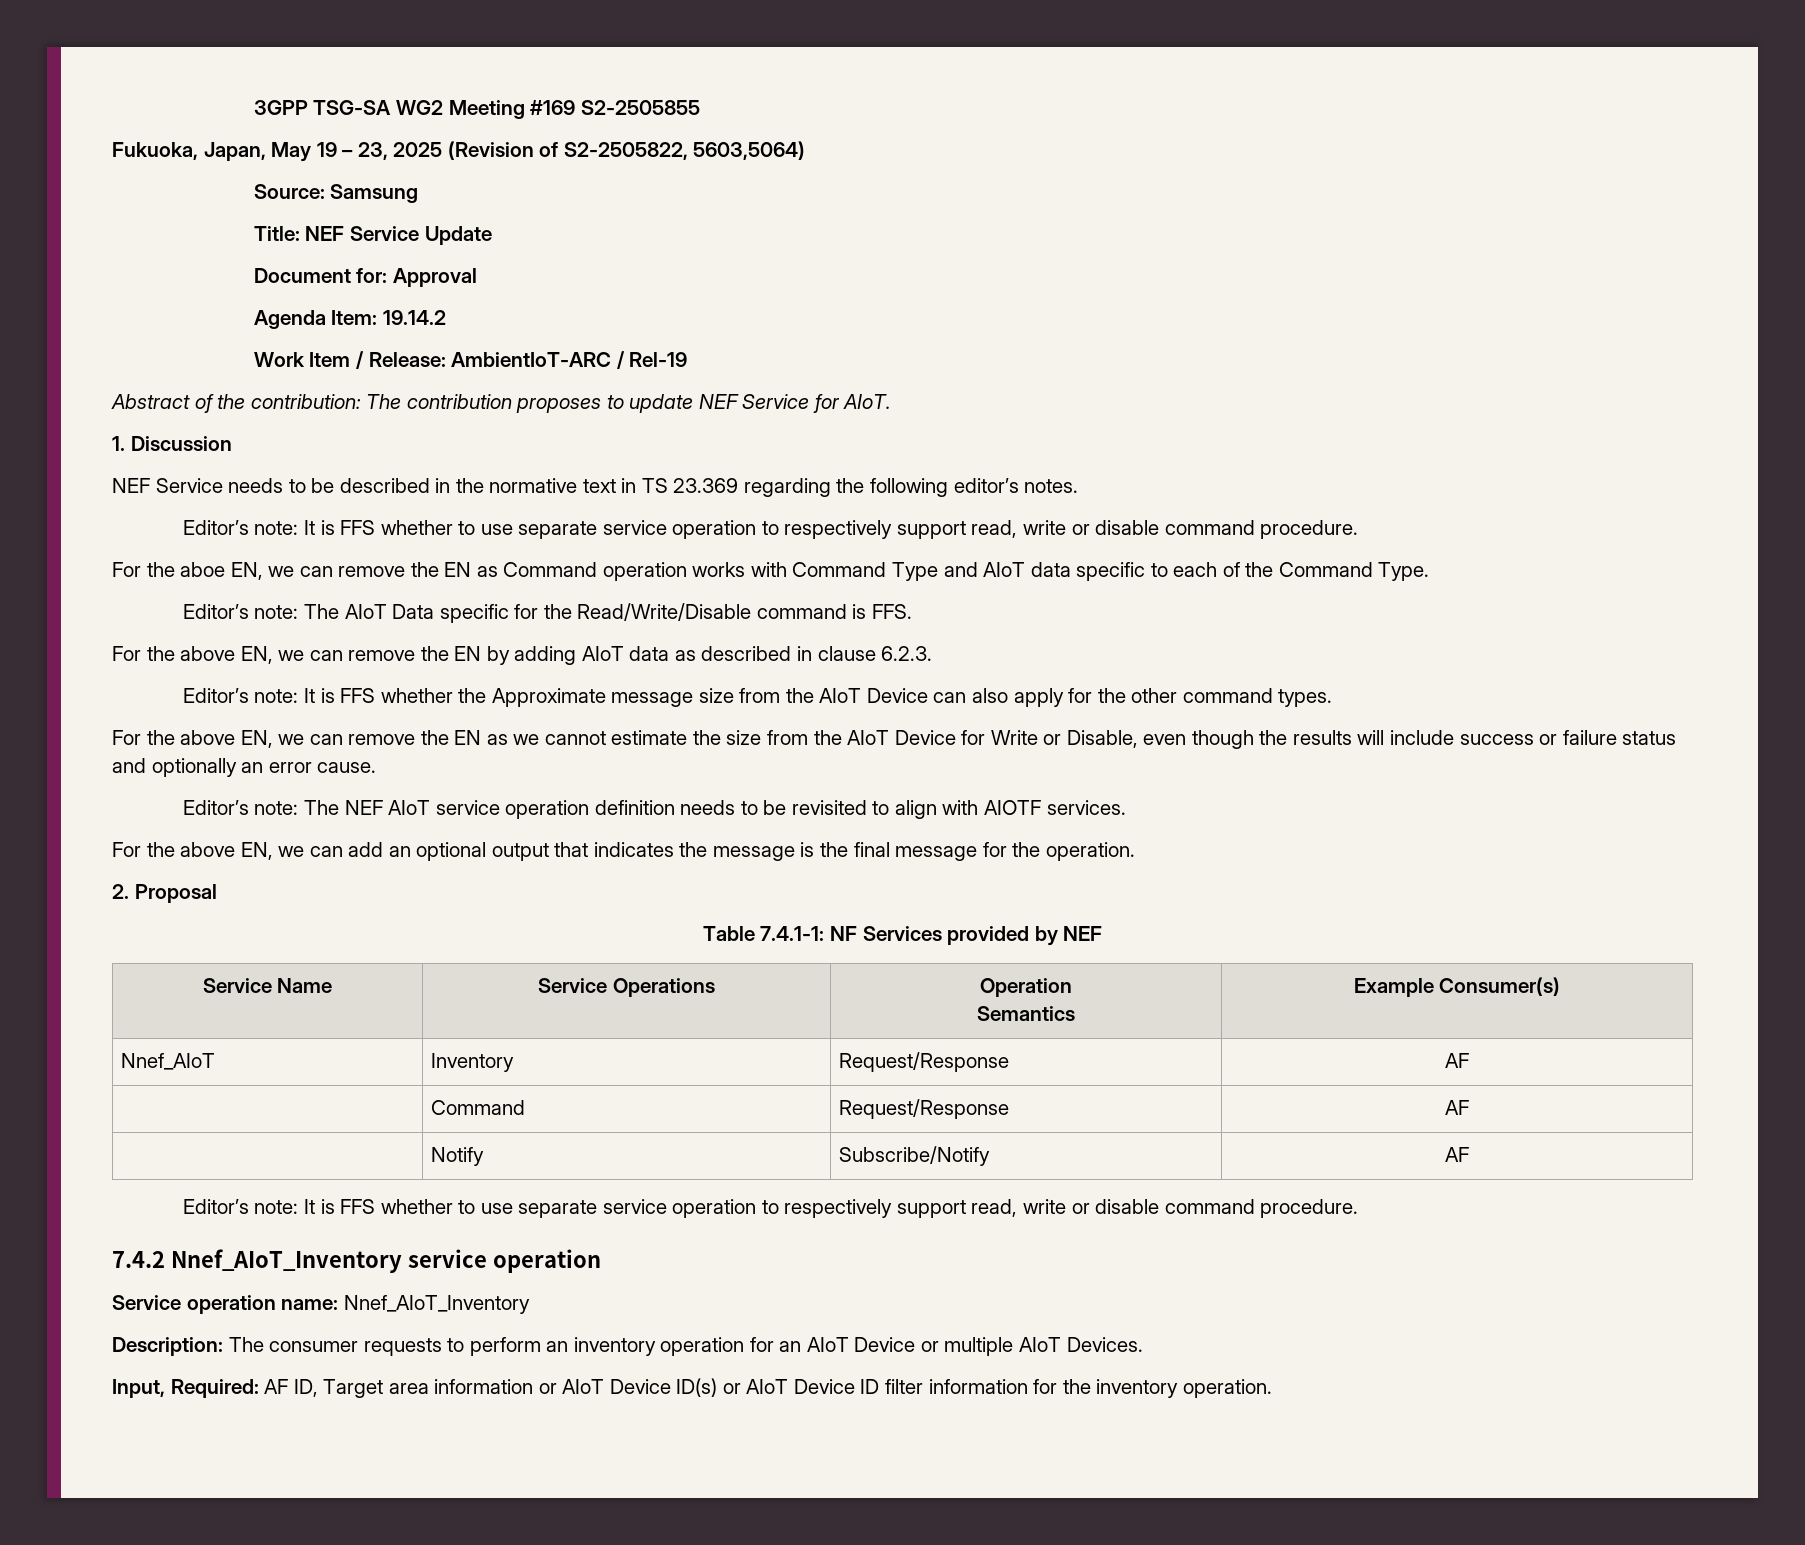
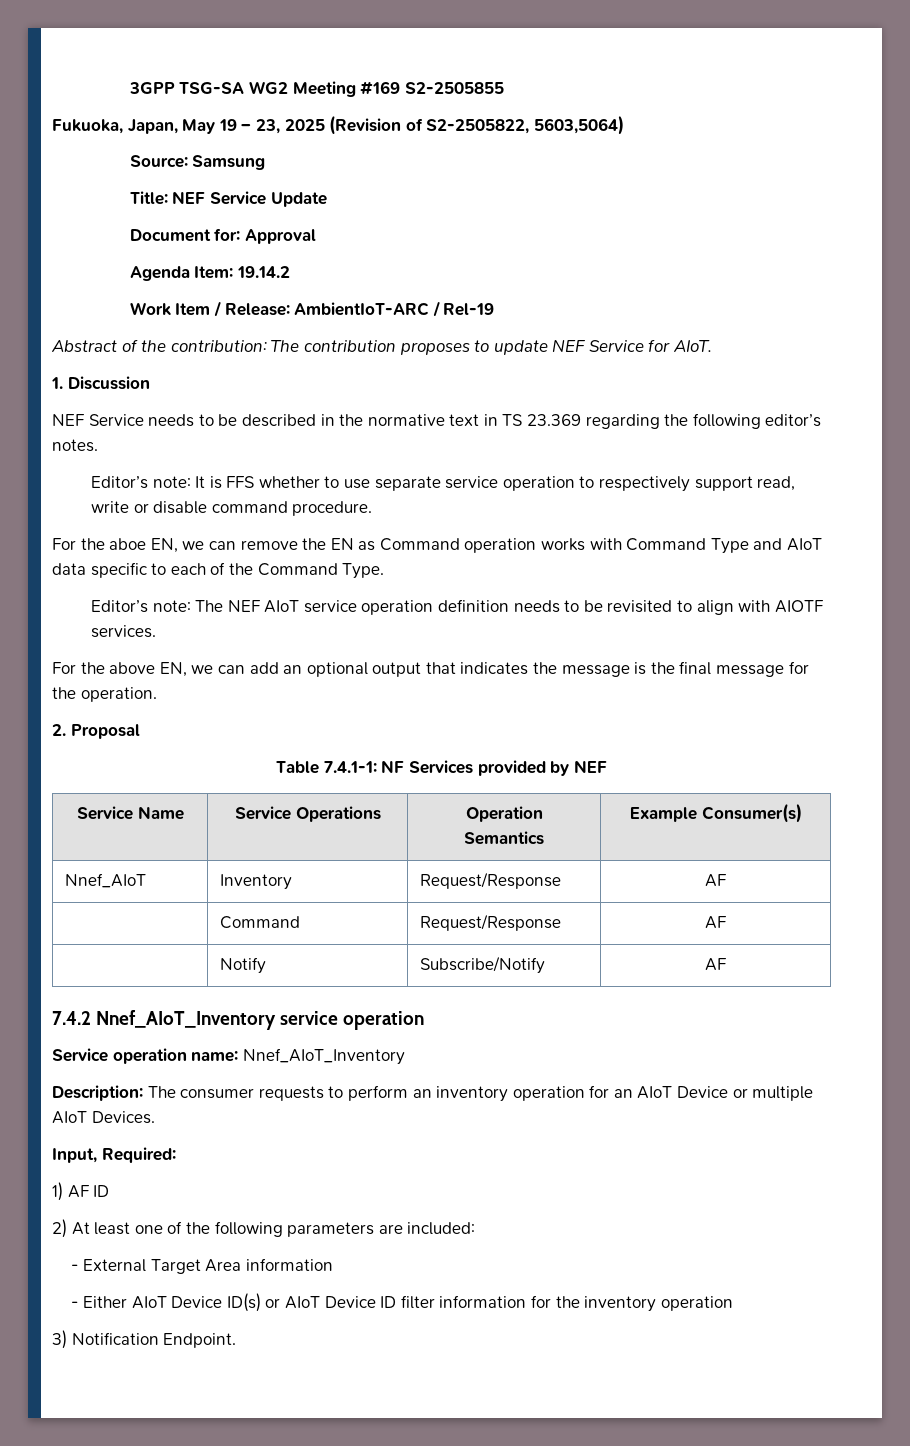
- Editor’s note: The AIoT Data specific for the Read/Write/Disable command is FFS.
- For the above EN, we can remove the EN by adding AIoT data as described in clause 6.2.3.
- Editor’s note: It is FFS whether the Approximate message size from the AIoT Device can also apply for the other command types.
- For the above EN, we can remove the EN as we cannot estimate the size from the AIoT Device for Write or Disable, even though the results will include success or failure status and optionally an error cause.
  | Notify | Subscribe/Notify | AF
- Editor’s note: It is FFS whether to use separate service operation to respectively support read, write or disable command procedure.
- Input, Required: AF ID, Target area information or AIoT Device ID(s) or AIoT Device ID filter information for the inventory operation.
+ Input, Required:
+ 1) AF ID
+ 2) At least one of the following parameters are included:
+ - External Target Area information
+ - Either AIoT Device ID(s) or AIoT Device ID filter information for the inventory operation
+ 3) Notification Endpoint.

